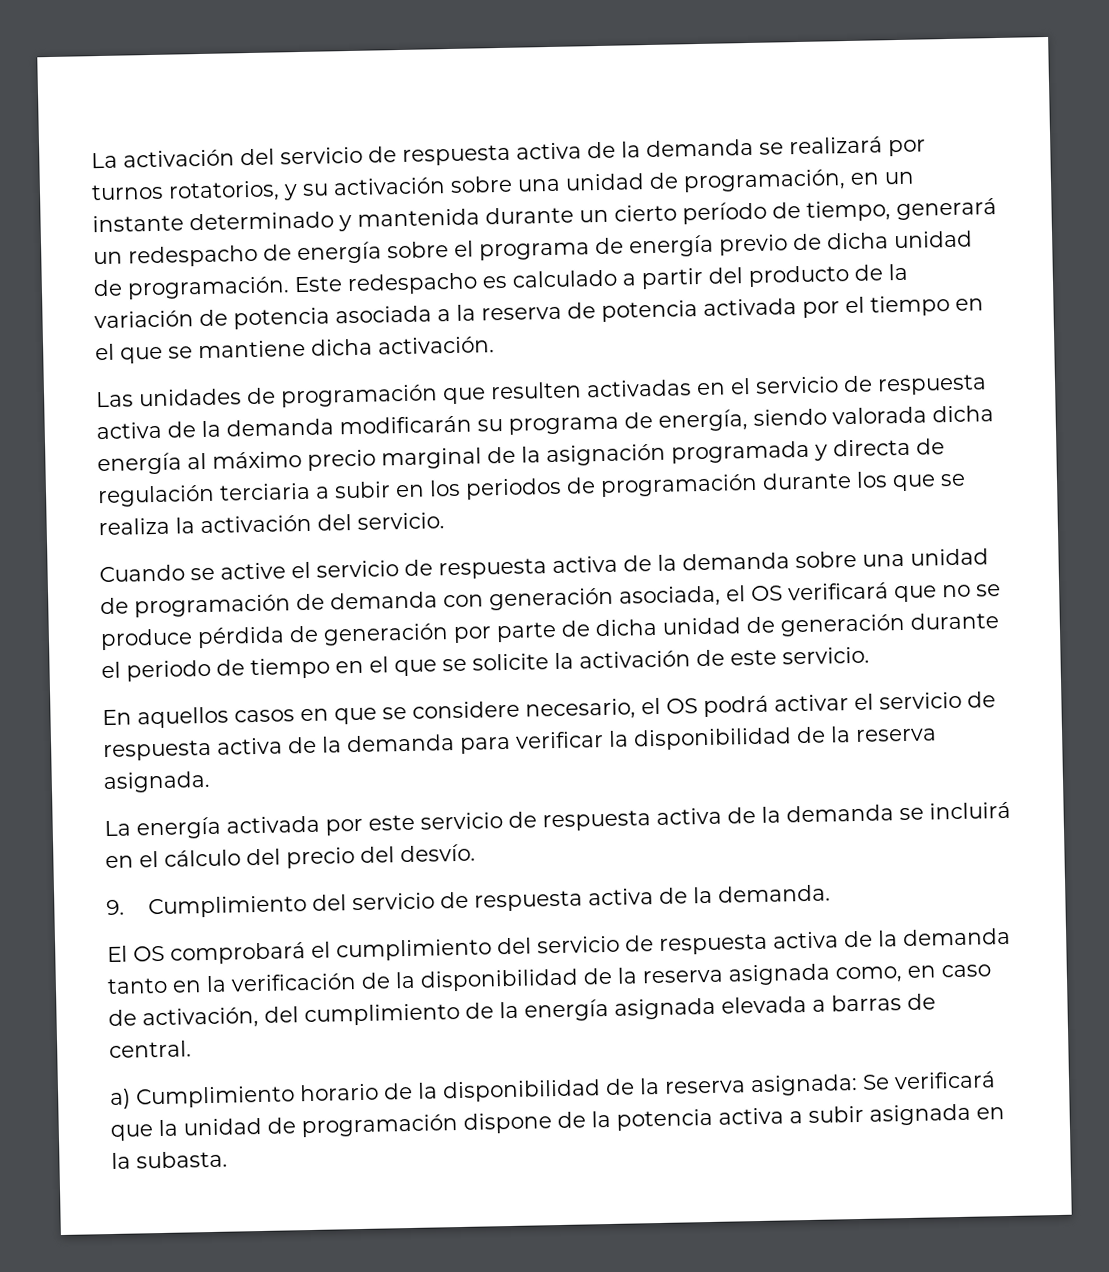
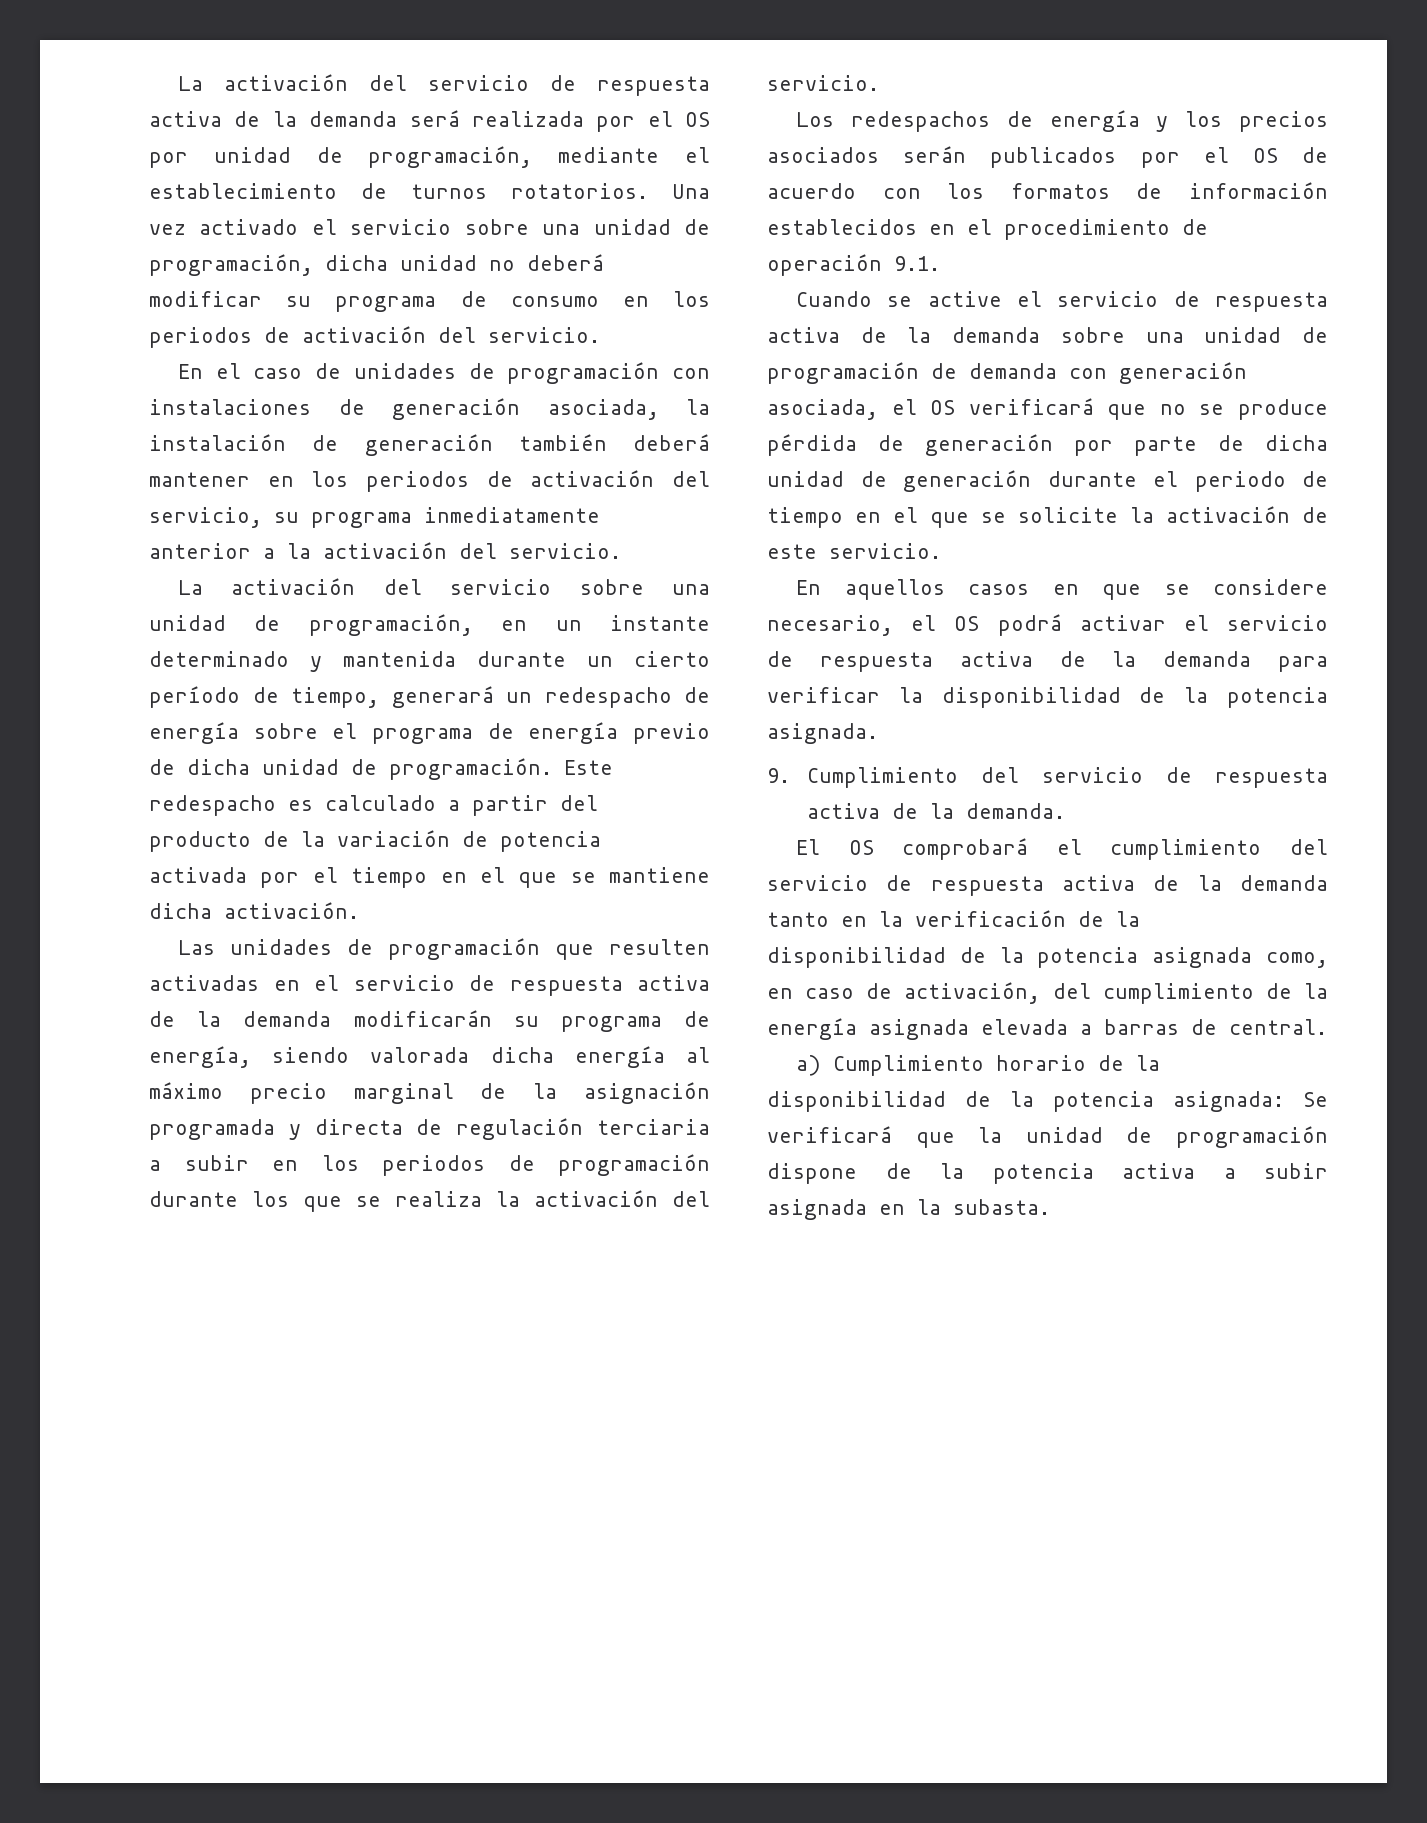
- La activación del servicio de respuesta activa de la demanda se realizará por turnos rotatorios, y su activación sobre una unidad de programación, en un instante determinado y mantenida durante un cierto período de tiempo, generará un redespacho de energía sobre el programa de energía previo de dicha unidad de programación.
+ La activación del servicio de respuesta activa de la demanda será realizada por el OS por unidad de programación, mediante el establecimiento de turnos rotatorios. Una vez activado el servicio sobre una unidad de programación, dicha unidad no deberá modificar su programa de consumo en los periodos de activación del servicio.
+ En el caso de unidades de programación con instalaciones de generación asociada, la instalación de generación también deberá mantener en los periodos de activación del servicio, su programa inmediatamente anterior a la activación del servicio.
+ La activación del servicio sobre una unidad de programación, en un instante determinado y mantenida durante un cierto período de tiempo, generará un redespacho de energía sobre el programa de energía previo de dicha unidad de programación.
- Este redespacho es calculado a partir del producto de la variación de potencia asociada a la reserva de potencia activada por el tiempo en el que se mantiene dicha activación.
+ Este redespacho es calculado a partir del producto de la variación de potencia activada por el tiempo en el que se mantiene dicha activación.
+ Los redespachos de energía y los precios asociados serán publicados por el OS de acuerdo con los formatos de información establecidos en el procedimiento de operación 9.1.
- En aquellos casos en que se considere necesario, el OS podrá activar el servicio de respuesta activa de la demanda para verificar la disponibilidad de la reserva asignada.
+ En aquellos casos en que se considere necesario, el OS podrá activar el servicio de respuesta activa de la demanda para verificar la disponibilidad de la potencia asignada.
- La energía activada por este servicio de respuesta activa de la demanda se incluirá en el cálculo del precio del desvío.
- El OS comprobará el cumplimiento del servicio de respuesta activa de la demanda tanto en la verificación de la disponibilidad de la reserva asignada como, en caso de activación, del cumplimiento de la energía asignada elevada a barras de central.
+ El OS comprobará el cumplimiento del servicio de respuesta activa de la demanda tanto en la verificación de la disponibilidad de la potencia asignada como, en caso de activación, del cumplimiento de la energía asignada elevada a barras de central.
- a) Cumplimiento horario de la disponibilidad de la reserva asignada: Se verificará que la unidad de programación dispone de la potencia activa a subir asignada en la subasta.
+ a) Cumplimiento horario de la disponibilidad de la potencia asignada: Se verificará que la unidad de programación dispone de la potencia activa a subir asignada en la subasta.

